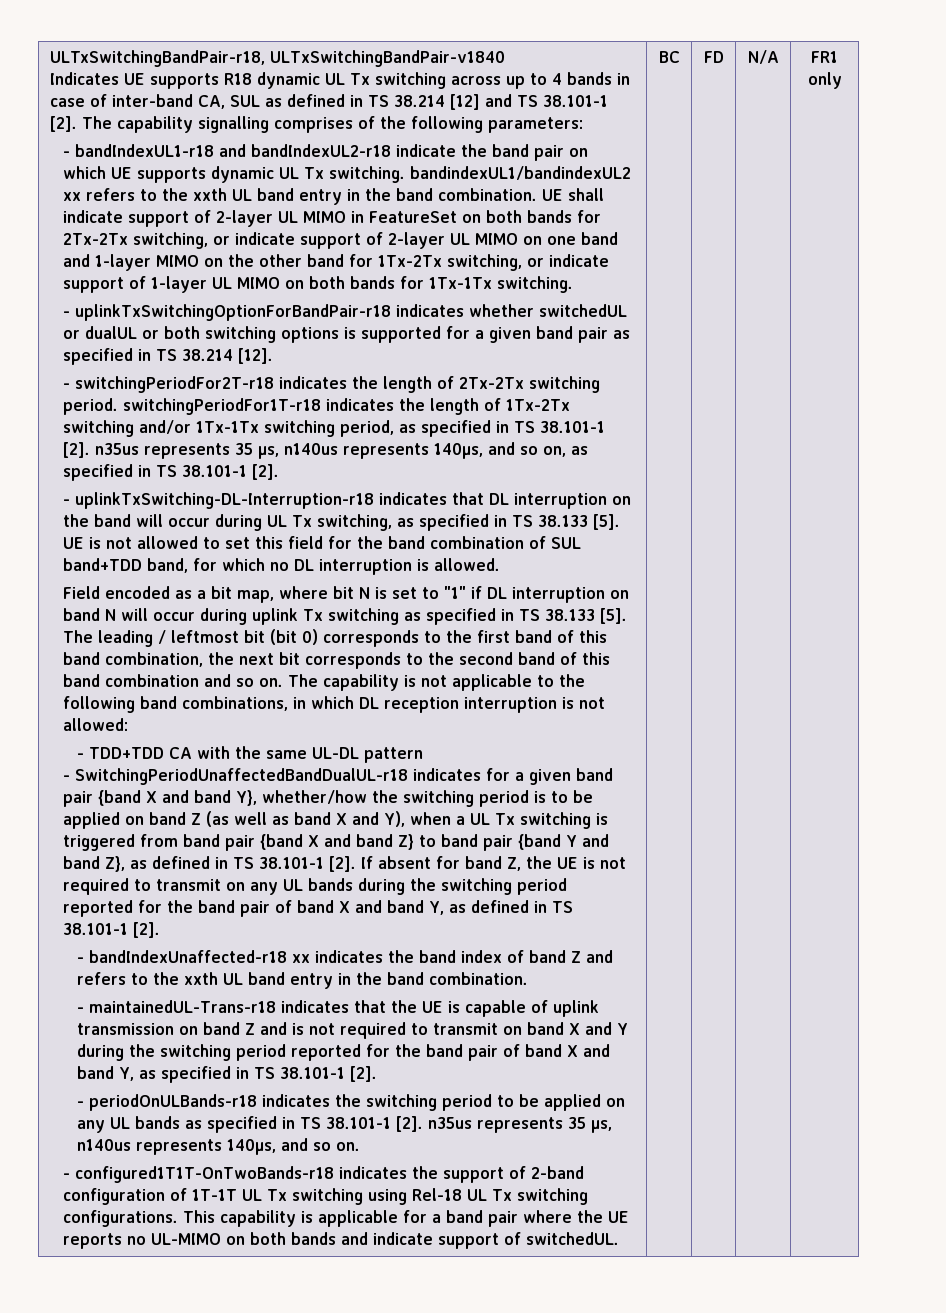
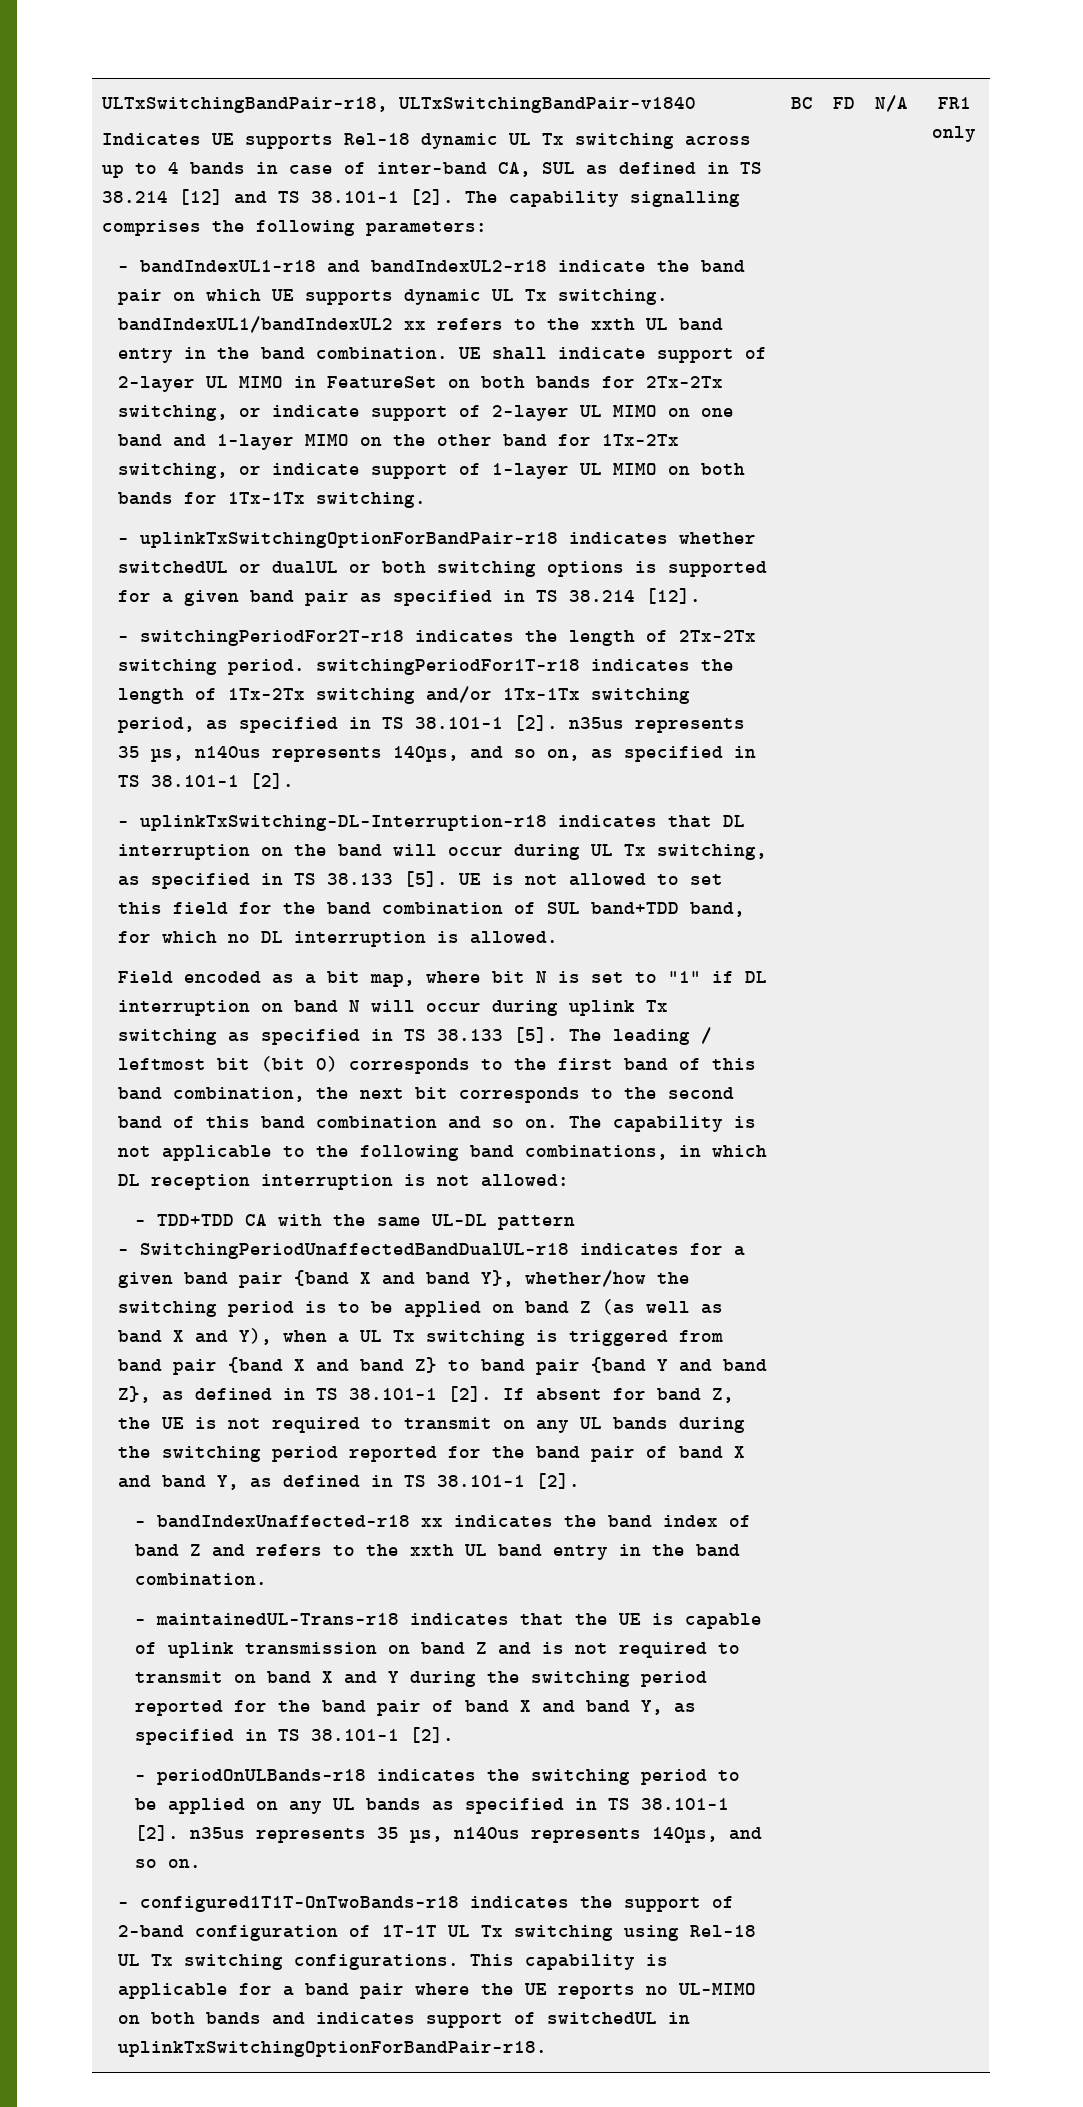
- Indicates UE supports R18 dynamic UL Tx switching across up to 4 bands in case of inter-band CA, SUL as defined in TS 38.214 [12] and TS 38.101-1 [2].
+ Indicates UE supports Rel-18 dynamic UL Tx switching across up to 4 bands in case of inter-band CA, SUL as defined in TS 38.214 [12] and TS 38.101-1 [2].
- The capability signalling comprises of the following parameters:
+ The capability signalling comprises the following parameters:
- - bandIndexUL1-r18 and bandIndexUL2-r18 indicate the band pair on which UE supports dynamic UL Tx switching. bandindexUL1/bandindexUL2 xx refers to the xxth UL band entry in the band combination.
+ - bandIndexUL1-r18 and bandIndexUL2-r18 indicate the band pair on which UE supports dynamic UL Tx switching. bandIndexUL1/bandIndexUL2 xx refers to the xxth UL band entry in the band combination.
- This capability is applicable for a band pair where the UE reports no UL-MIMO on both bands and indicate support of switchedUL.
+ This capability is applicable for a band pair where the UE reports no UL-MIMO on both bands and indicates support of switchedUL in uplinkTxSwitchingOptionForBandPair-r18.

